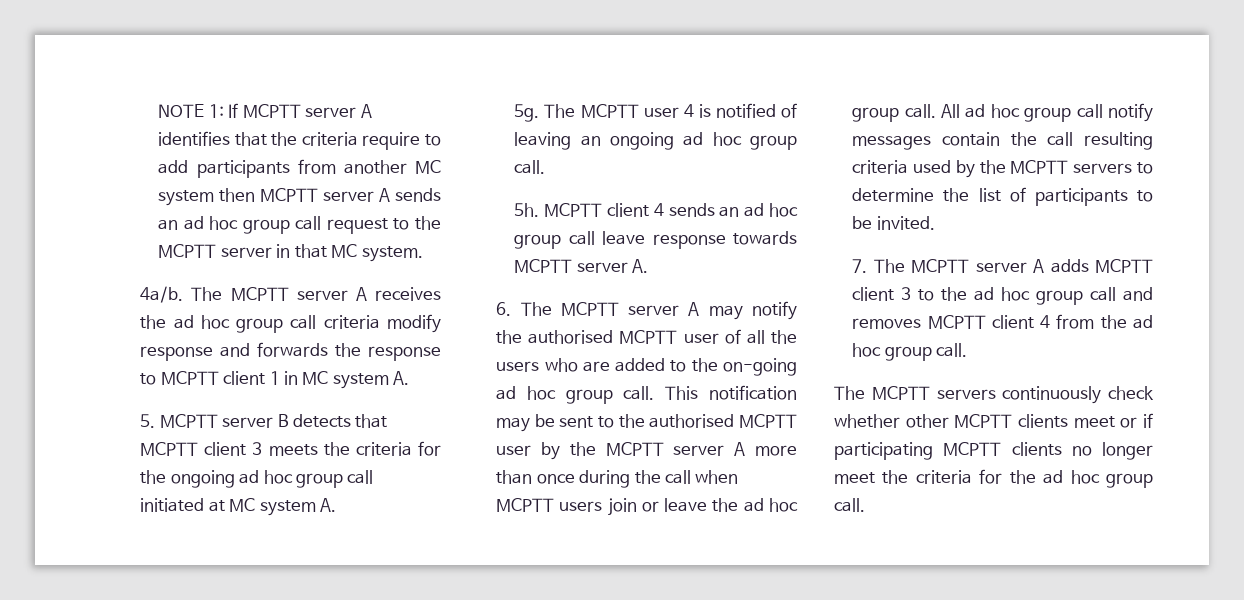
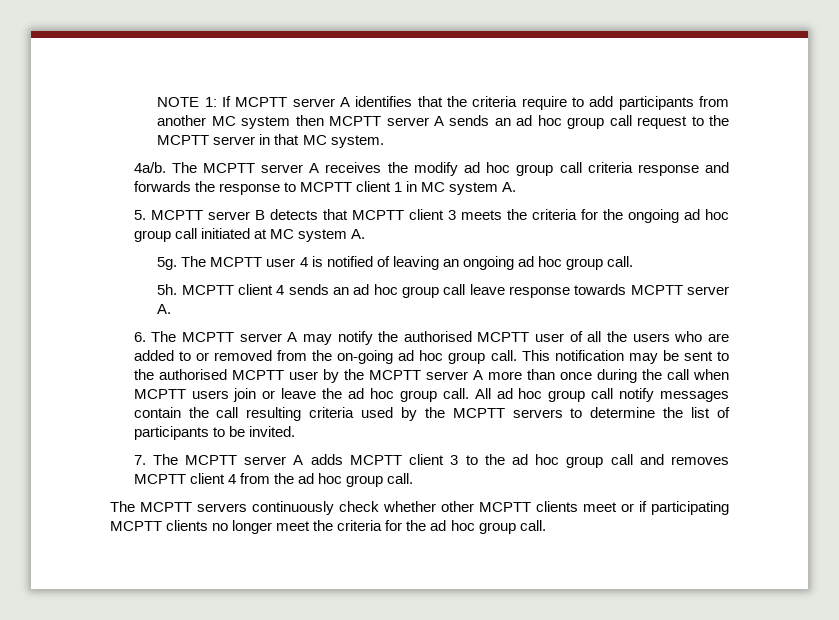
- The MCPTT server A receives the ad hoc group call criteria modify response and forwards the response to MCPTT client 1 in MC system A.
+ The MCPTT server A receives the modify ad hoc group call criteria response and forwards the response to MCPTT client 1 in MC system A.
- 6. The MCPTT server A may notify the authorised MCPTT user of all the users who are added to the on-going ad hoc group call.
+ 6. The MCPTT server A may notify the authorised MCPTT user of all the users who are added to or removed from the on-going ad hoc group call.

